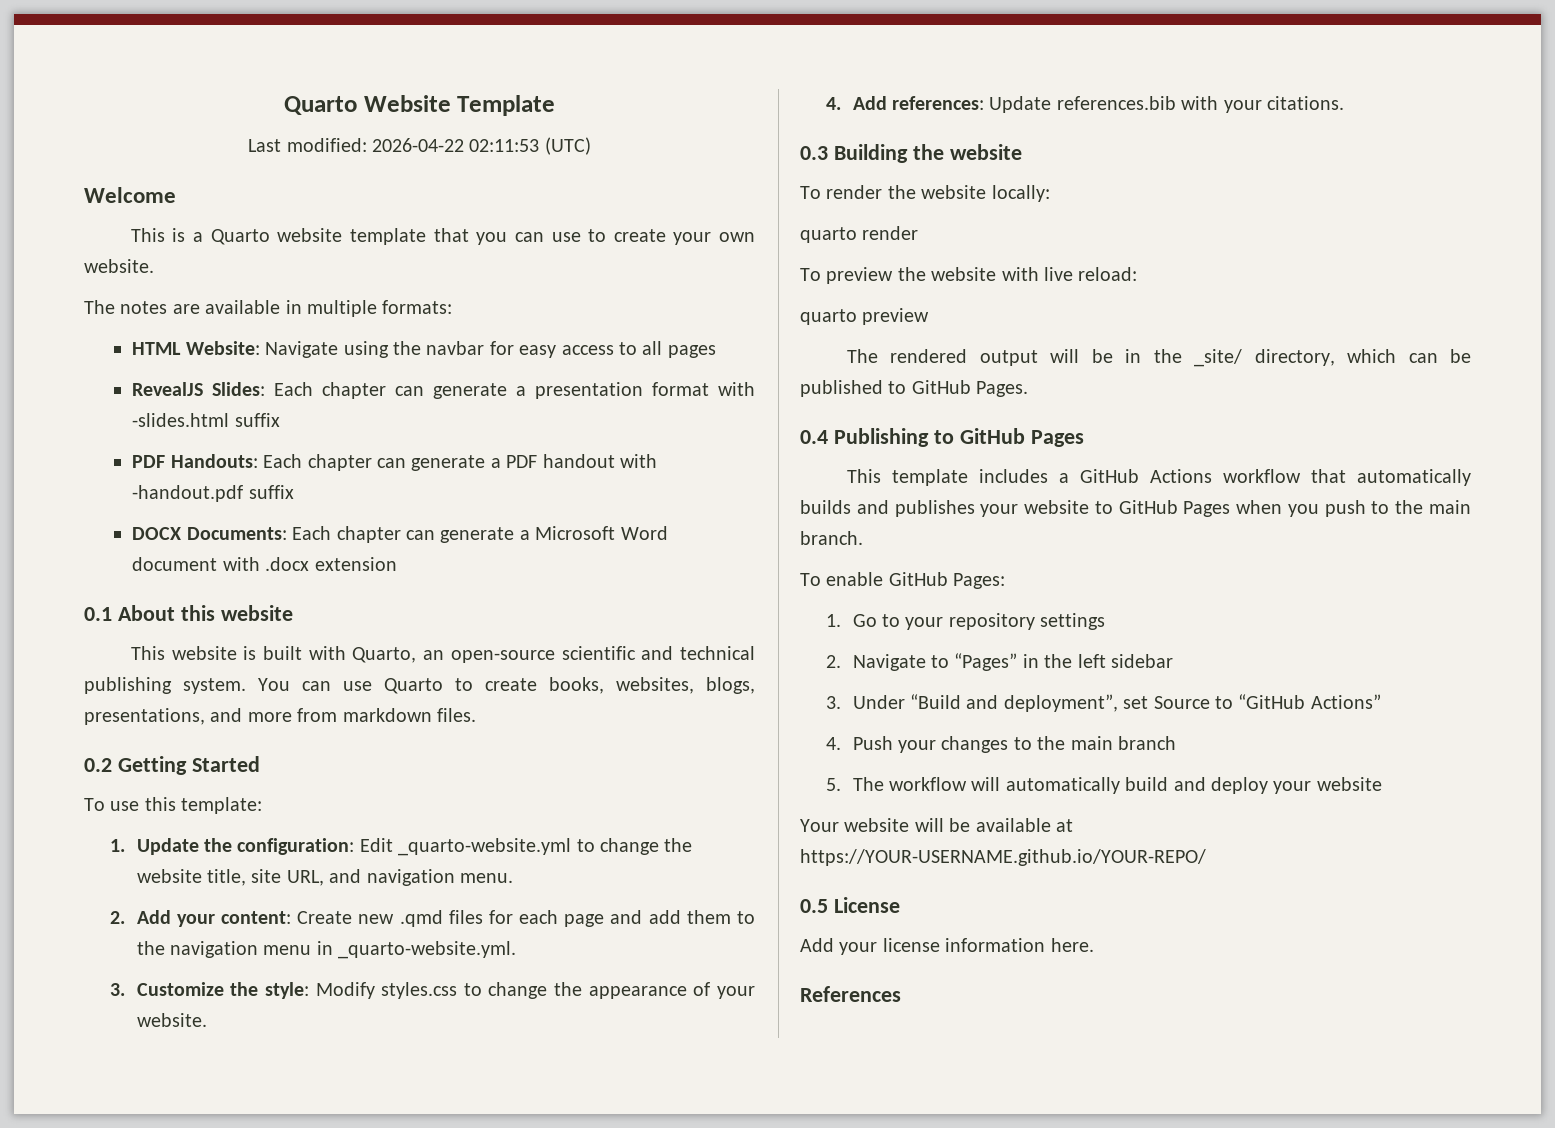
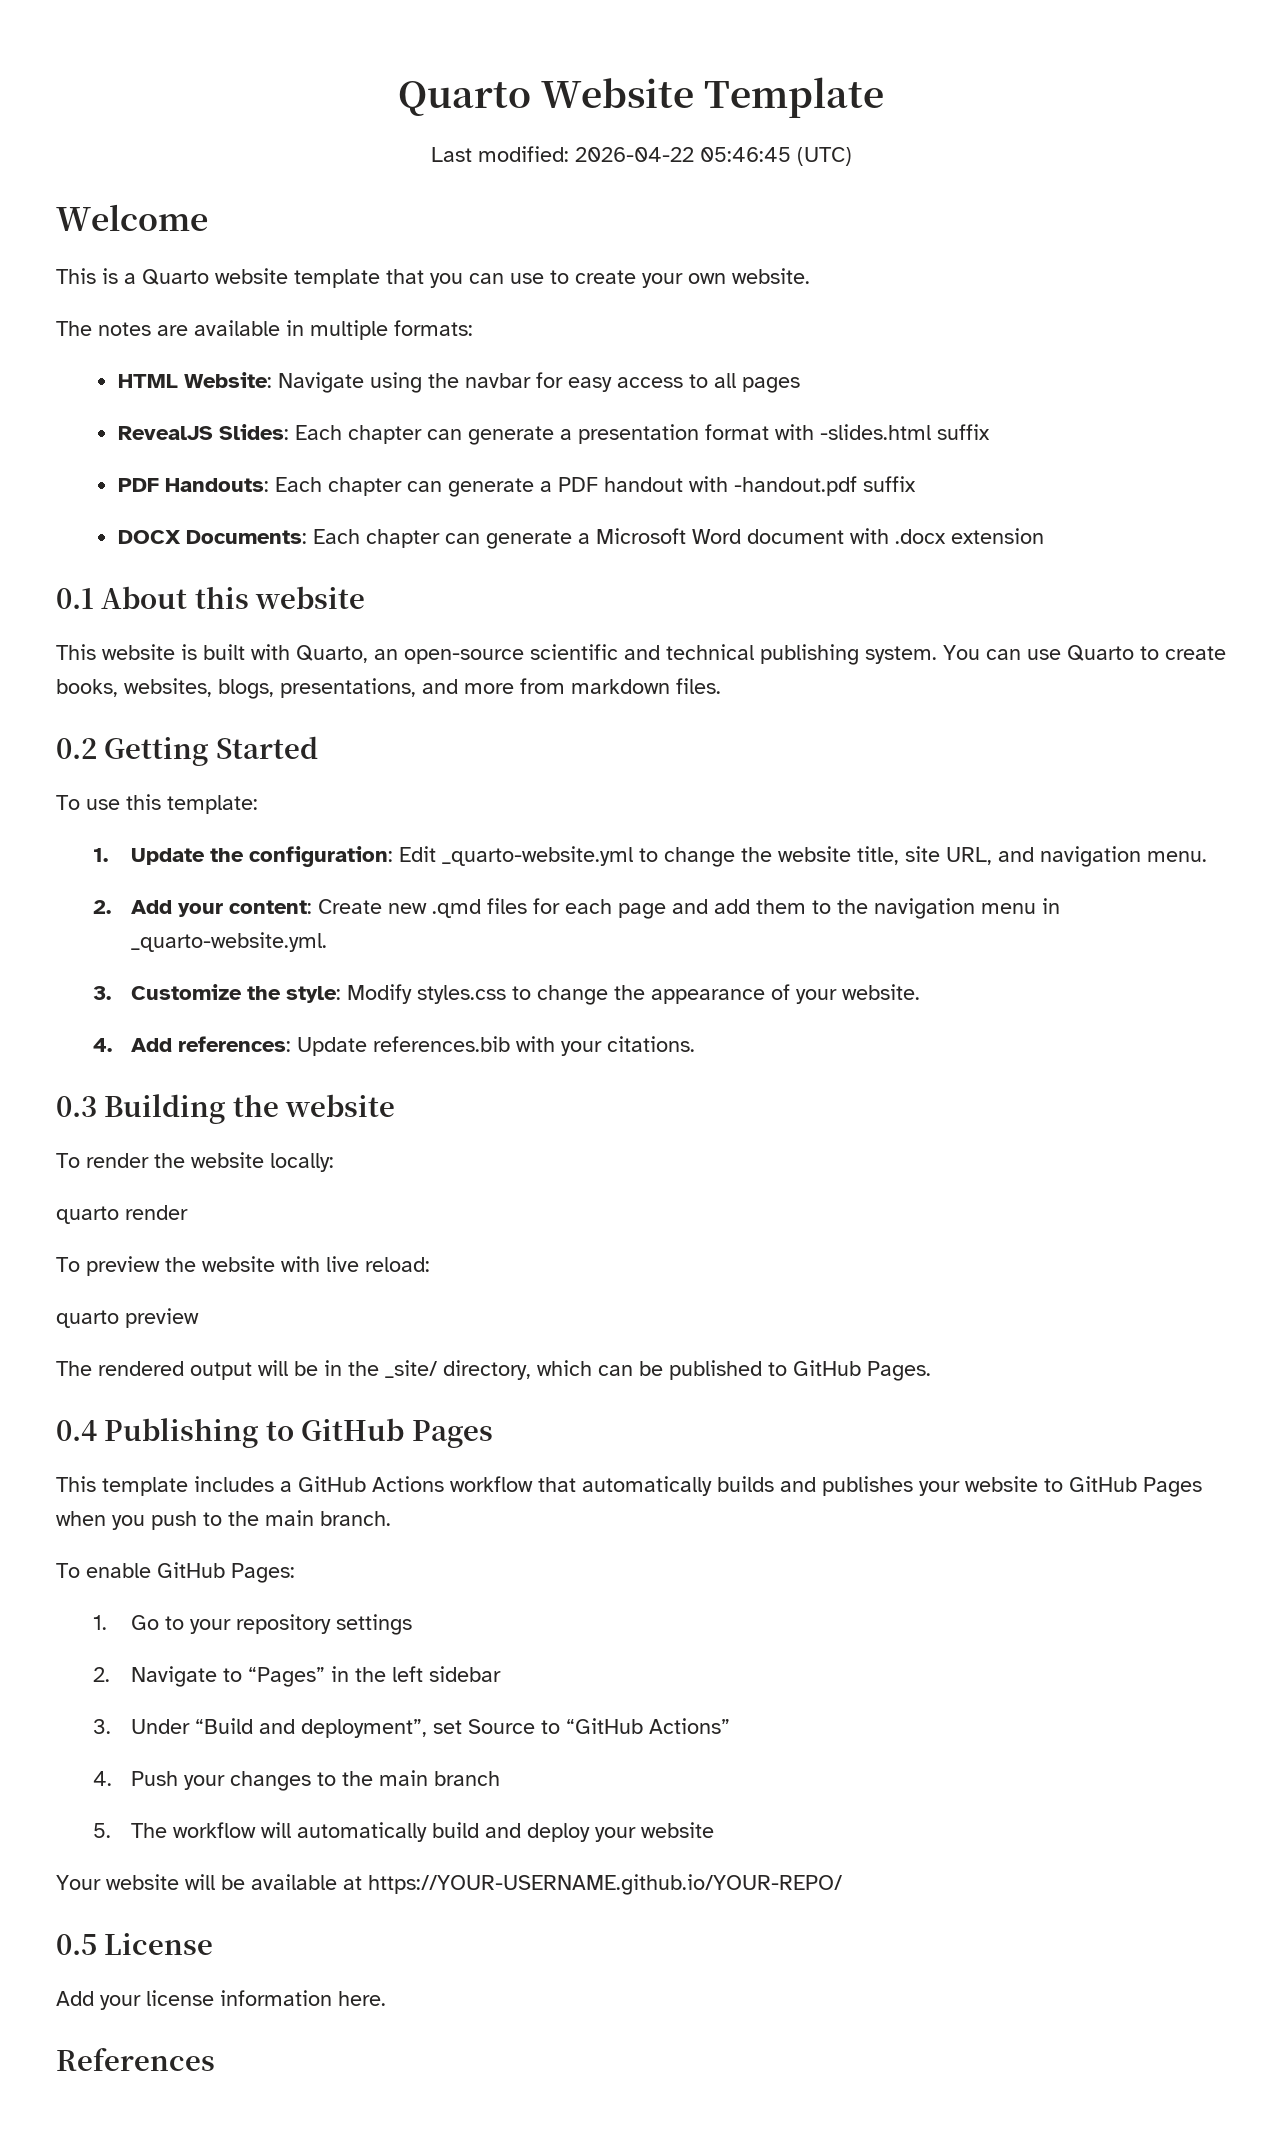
- Last modified: 2026-04-22 02:11:53 (UTC)
+ Last modified: 2026-04-22 05:46:45 (UTC)

